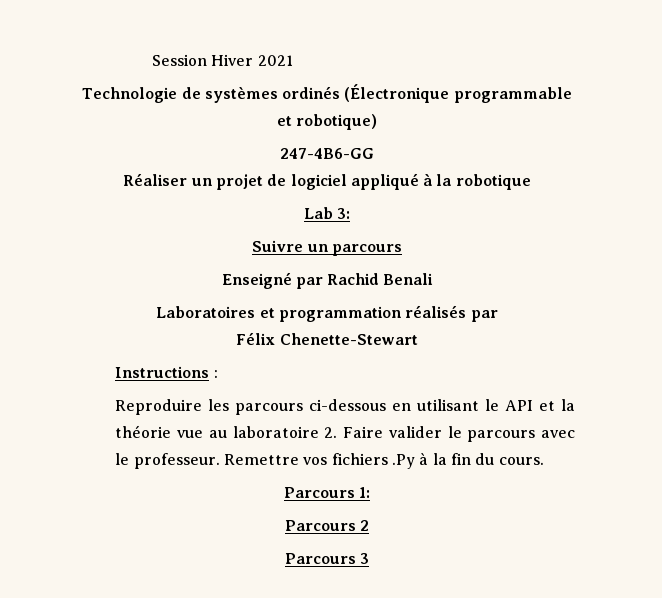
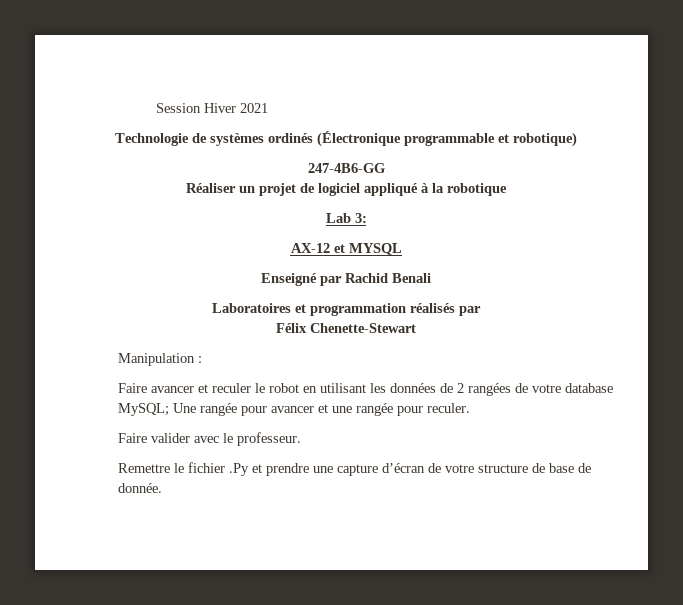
- Suivre un parcours
+ AX-12 et MYSQL
- Instructions :
+ Manipulation :
- Reproduire les parcours ci-dessous en utilisant le API et la théorie vue au laboratoire 2. Faire valider le parcours avec le professeur. Remettre vos fichiers .Py à la fin du cours.
- Parcours 1:
- Parcours 2
- Parcours 3
+ Faire avancer et reculer le robot en utilisant les données de 2 rangées de votre database MySQL; Une rangée pour avancer et une rangée pour reculer.
+ Faire valider avec le professeur.
+ Remettre le fichier .Py et prendre une capture d’écran de votre structure de base de donnée.

